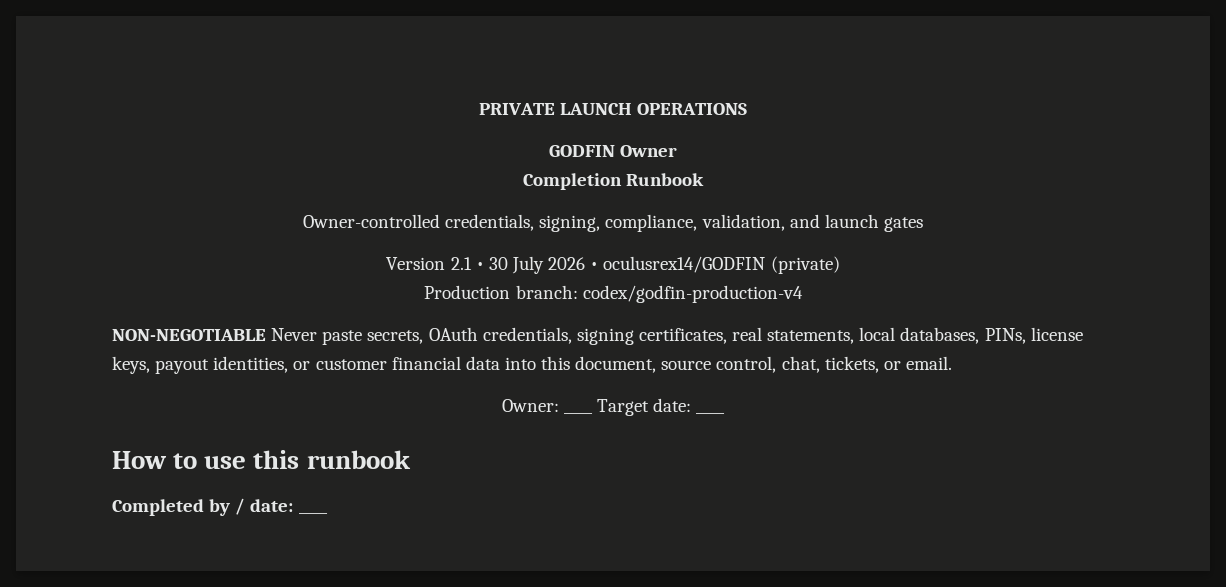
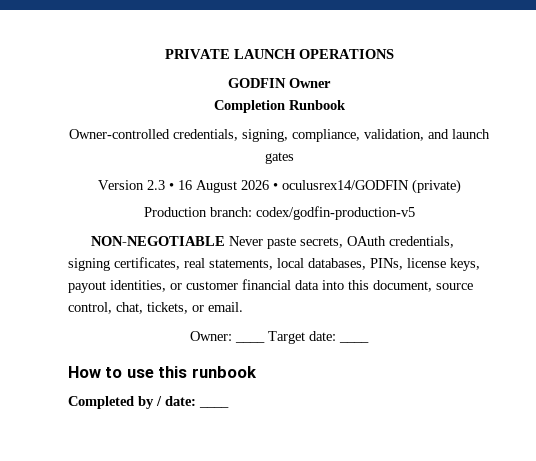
- Version 2.1 • 30 July 2026 • oculusrex14/GODFIN (private)
+ Version 2.3 • 16 August 2026 • oculusrex14/GODFIN (private)
- Production branch: codex/godfin-production-v4
+ Production branch: codex/godfin-production-v5

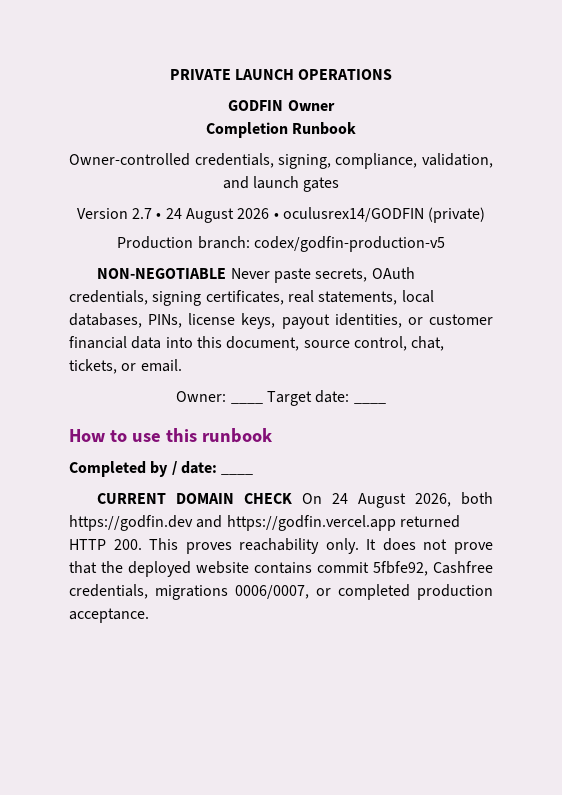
- Version 2.3 • 16 August 2026 • oculusrex14/GODFIN (private)
+ Version 2.7 • 24 August 2026 • oculusrex14/GODFIN (private)
+ CURRENT DOMAIN CHECK On 24 August 2026, both https://godfin.dev and https://godfin.vercel.app returned HTTP 200. This proves reachability only. It does not prove that the deployed website contains commit 5fbfe92, Cashfree credentials, migrations 0006/0007, or completed production acceptance.

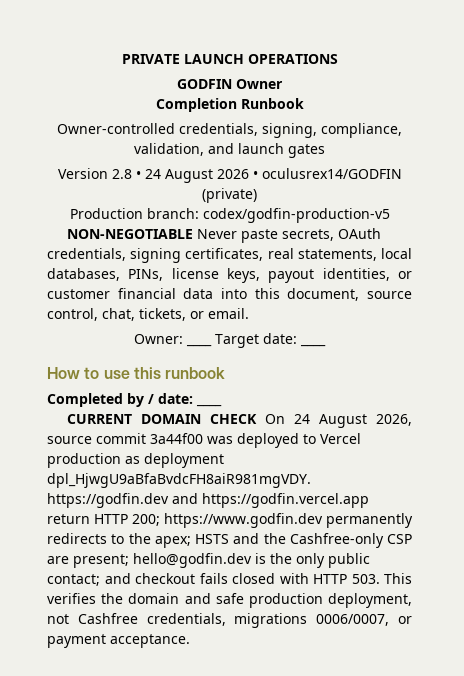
- Version 2.7 • 24 August 2026 • oculusrex14/GODFIN (private)
+ Version 2.8 • 24 August 2026 • oculusrex14/GODFIN (private)
- CURRENT DOMAIN CHECK On 24 August 2026, both https://godfin.dev and https://godfin.vercel.app returned HTTP 200. This proves reachability only. It does not prove that the deployed website contains commit 5fbfe92, Cashfree credentials, migrations 0006/0007, or completed production acceptance.
+ CURRENT DOMAIN CHECK On 24 August 2026, source commit 3a44f00 was deployed to Vercel production as deployment dpl_HjwgU9aBfaBvdcFH8aiR981mgVDY. https://godfin.dev and https://godfin.vercel.app return HTTP 200; https://www.godfin.dev permanently redirects to the apex; HSTS and the Cashfree-only CSP are present; hello@godfin.dev is the only public contact; and checkout fails closed with HTTP 503. This verifies the domain and safe production deployment, not Cashfree credentials, migrations 0006/0007, or payment acceptance.

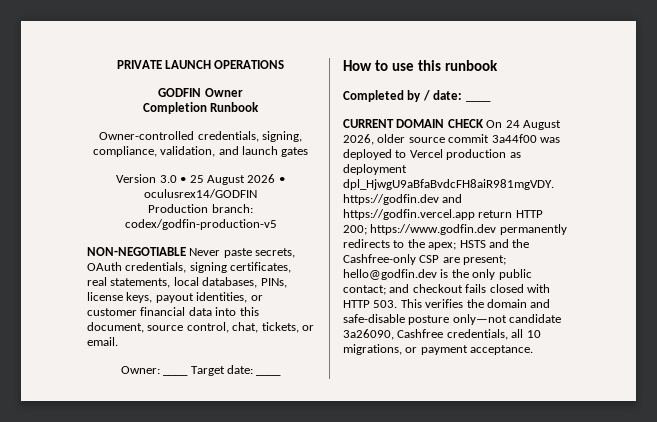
- Version 2.8 • 24 August 2026 • oculusrex14/GODFIN (private)
+ Version 3.0 • 25 August 2026 • oculusrex14/GODFIN
- CURRENT DOMAIN CHECK On 24 August 2026, source commit 3a44f00 was deployed to Vercel production as deployment dpl_HjwgU9aBfaBvdcFH8aiR981mgVDY. https://godfin.dev and https://godfin.vercel.app return HTTP 200; https://www.godfin.dev permanently redirects to the apex; HSTS and the Cashfree-only CSP are present; hello@godfin.dev is the only public contact; and checkout fails closed with HTTP 503. This verifies the domain and safe production deployment, not Cashfree credentials, migrations 0006/0007, or payment acceptance.
+ CURRENT DOMAIN CHECK On 24 August 2026, older source commit 3a44f00 was deployed to Vercel production as deployment dpl_HjwgU9aBfaBvdcFH8aiR981mgVDY. https://godfin.dev and https://godfin.vercel.app return HTTP 200; https://www.godfin.dev permanently redirects to the apex; HSTS and the Cashfree-only CSP are present; hello@godfin.dev is the only public contact; and checkout fails closed with HTTP 503. This verifies the domain and safe-disable posture only—not candidate 3a26090, Cashfree credentials, all 10 migrations, or payment acceptance.

